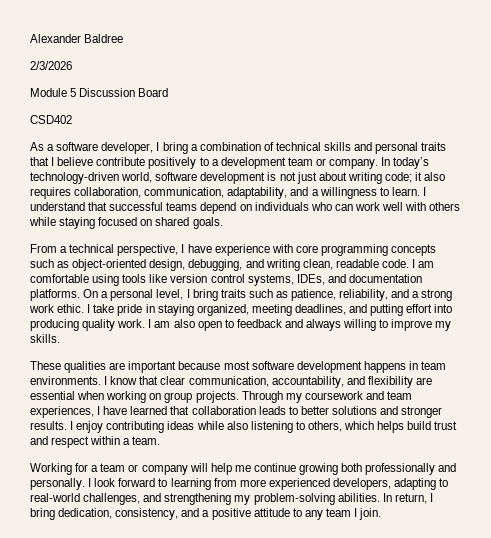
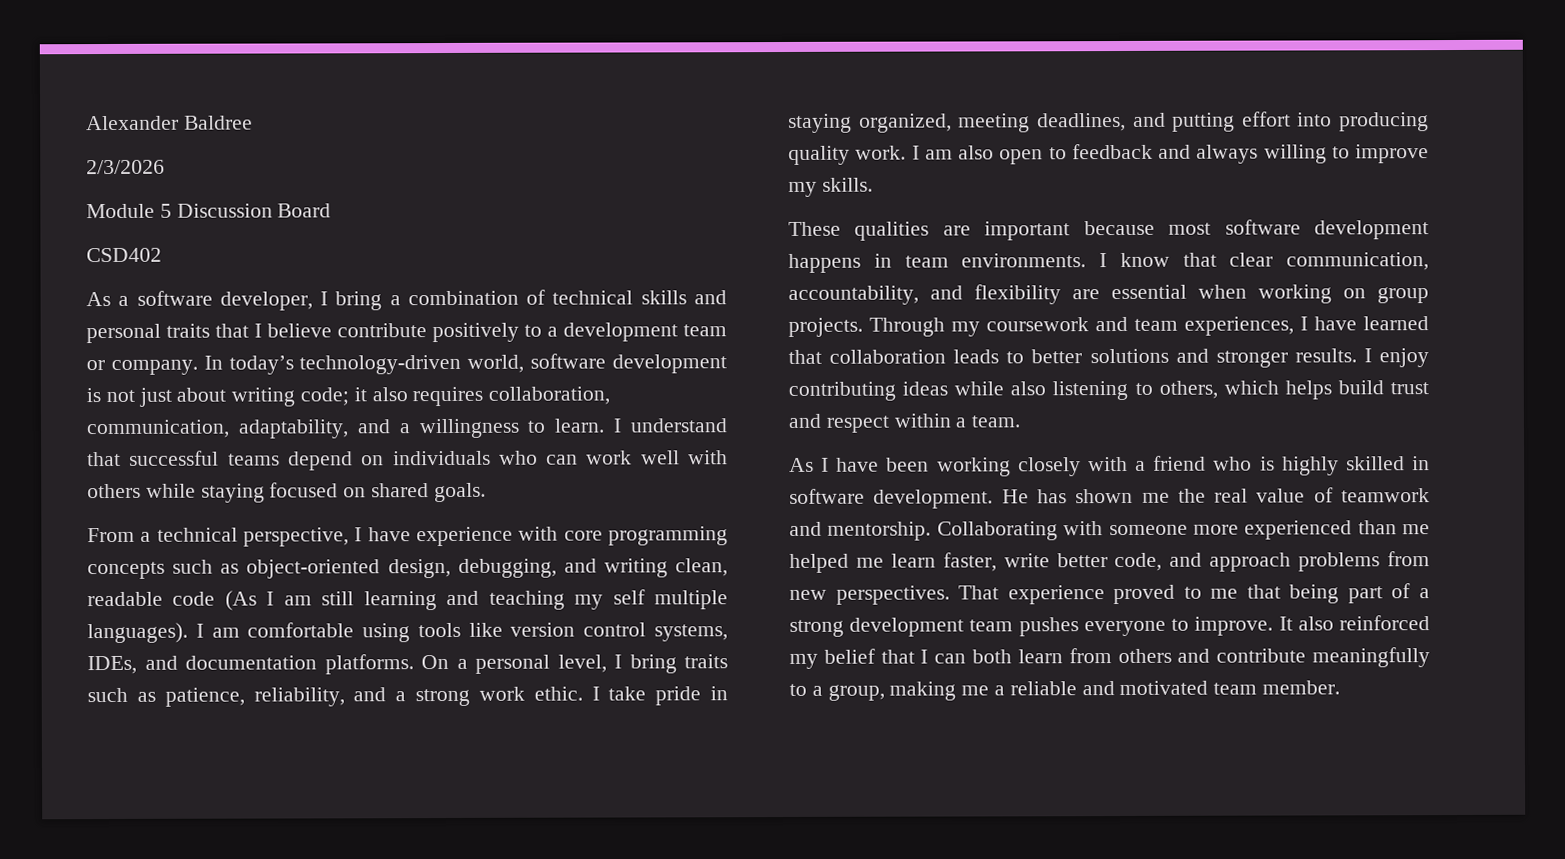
- From a technical perspective, I have experience with core programming concepts such as object-oriented design, debugging, and writing clean, readable code.
+ From a technical perspective, I have experience with core programming concepts such as object-oriented design, debugging, and writing clean, readable code (As I am still learning and teaching my self multiple languages).
- Working for a team or company will help me continue growing both professionally and personally. I look forward to learning from more experienced developers, adapting to real-world challenges, and strengthening my problem-solving abilities. In return, I bring dedication, consistency, and a positive attitude to any team I join.
+ As I have been working closely with a friend who is highly skilled in software development. He has shown me the real value of teamwork and mentorship. Collaborating with someone more experienced than me helped me learn faster, write better code, and approach problems from new perspectives. That experience proved to me that being part of a strong development team pushes everyone to improve. It also reinforced my belief that I can both learn from others and contribute meaningfully to a group, making me a reliable and motivated team member.

